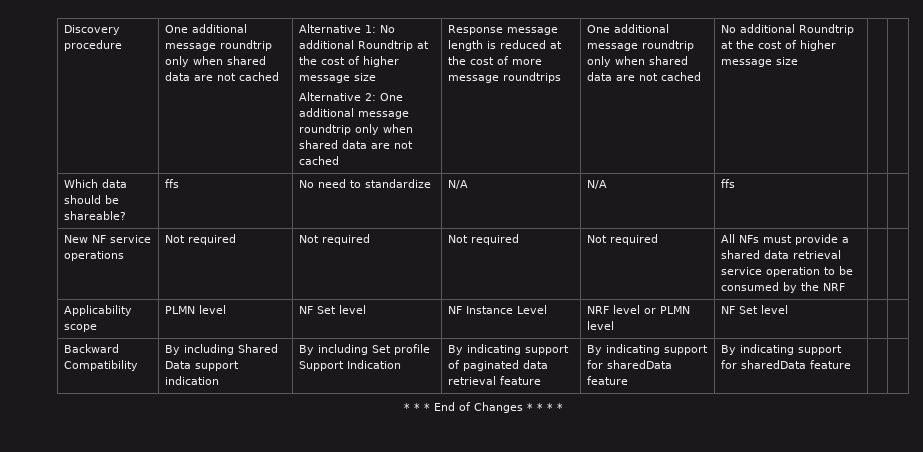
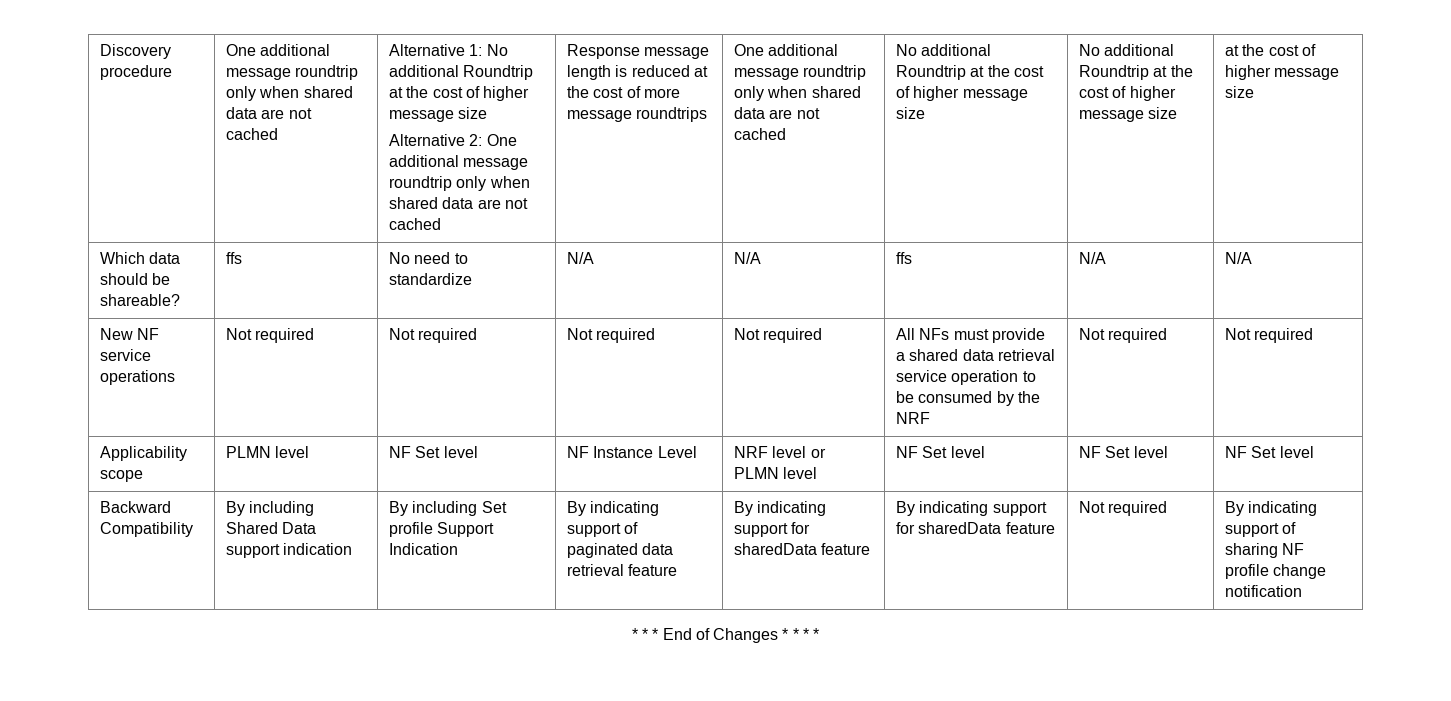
+ No additional Roundtrip at the cost of higher message size | at the cost of higher message size
- Which data should be shareable? | ffs | No need to standardize | N/A | N/A | ffs | |
+ Which data should be shareable? | ffs | No need to standardize | N/A | N/A | ffs | N/A | N/A
- New NF service operations | Not required | Not required | Not required | Not required | All NFs must provide a shared data retrieval service operation to be consumed by the NRF | |
+ New NF service operations | Not required | Not required | Not required | Not required | All NFs must provide a shared data retrieval service operation to be consumed by the NRF | Not required | Not required
- Applicability scope | PLMN level | NF Set level | NF Instance Level | NRF level or PLMN level | NF Set level | |
+ Applicability scope | PLMN level | NF Set level | NF Instance Level | NRF level or PLMN level | NF Set level | NF Set level | NF Set level
+ Not required | By indicating support of sharing NF profile change notification

